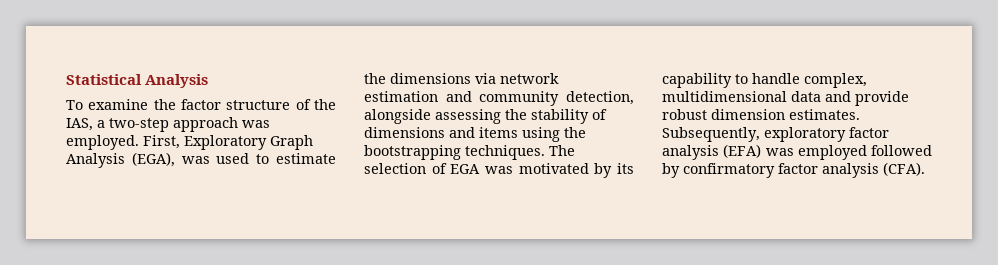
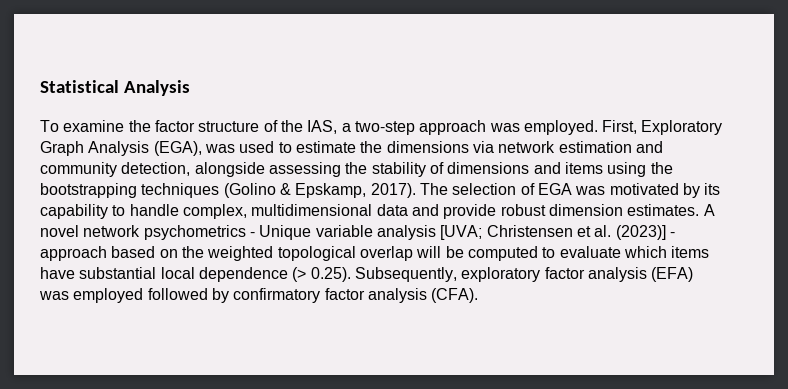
- First, Exploratory Graph Analysis (EGA), was used to estimate the dimensions via network estimation and community detection, alongside assessing the stability of dimensions and items using the bootstrapping techniques.
+ First, Exploratory Graph Analysis (EGA), was used to estimate the dimensions via network estimation and community detection, alongside assessing the stability of dimensions and items using the bootstrapping techniques (Golino & Epskamp, 2017).
- Subsequently, exploratory factor analysis (EFA) was employed followed by confirmatory factor analysis (CFA).
+ A novel network psychometrics - Unique variable analysis [UVA; Christensen et al. (2023)] - approach based on the weighted topological overlap will be computed to evaluate which items have substantial local dependence (> 0.25). Subsequently, exploratory factor analysis (EFA) was employed followed by confirmatory factor analysis (CFA).

